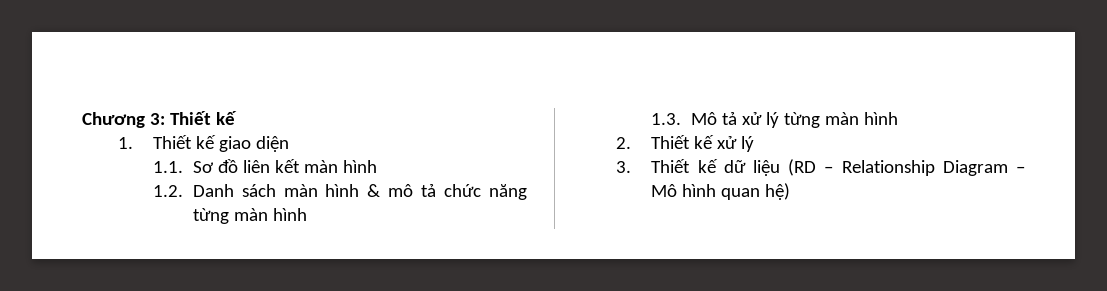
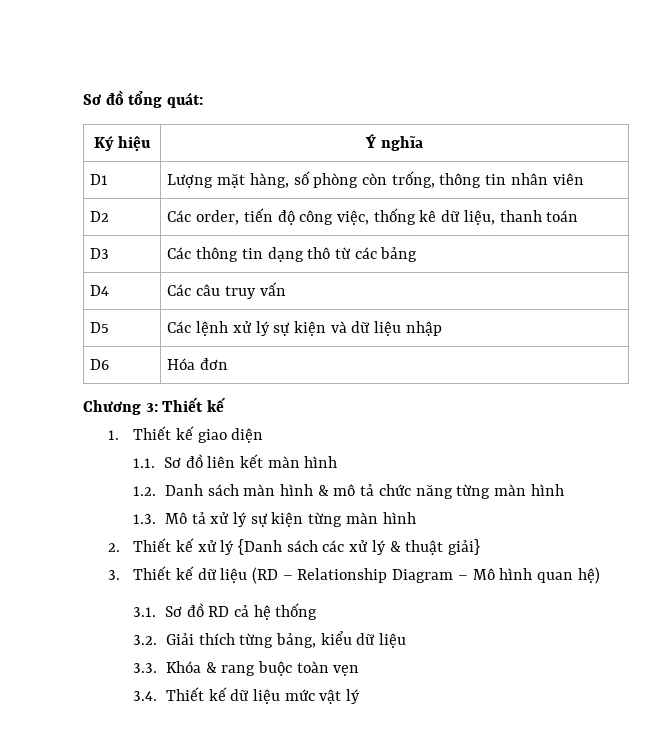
+ Sơ đồ tổng quát:
+ Ký hiệu | Ý nghĩa
+ D1 | Lượng mặt hàng, số phòng còn trống, thông tin nhân viên
+ D2 | Các order, tiến độ công việc, thống kê dữ liệu, thanh toán
+ D3 | Các thông tin dạng thô từ các bảng
+ D4 | Các câu truy vấn
+ D5 | Các lệnh xử lý sự kiện và dữ liệu nhập
+ D6 | Hóa đơn
- 1.3. Mô tả xử lý từng màn hình
+ 1.3. Mô tả xử lý sự kiện từng màn hình
- 2. Thiết kế xử lý
+ 2. Thiết kế xử lý {Danh sách các xử lý & thuật giải}
+ 3.1. Sơ đồ RD cả hệ thống
+ 3.2. Giải thích từng bảng, kiểu dữ liệu
+ 3.3. Khóa & rang buộc toàn vẹn
+ 3.4. Thiết kế dữ liệu mức vật lý

